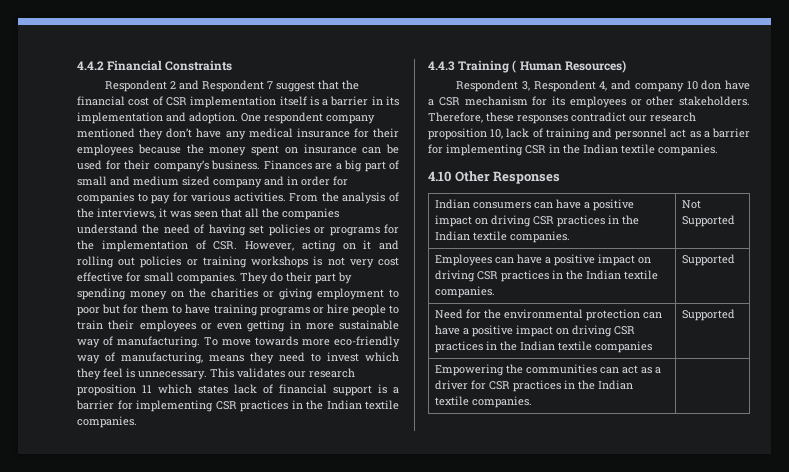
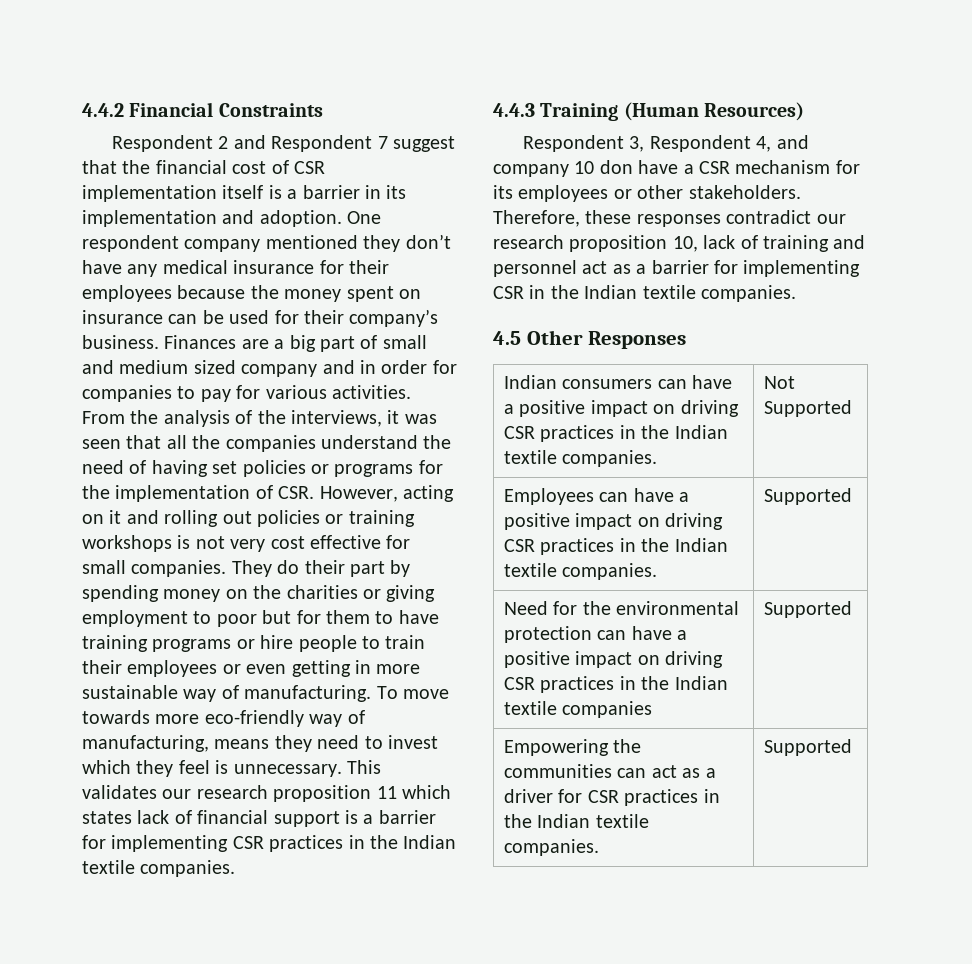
- 4.4.3 Training ( Human Resources)
+ 4.4.3 Training (Human Resources)
- 4.10 Other Responses
+ 4.5 Other Responses
- Empowering the communities can act as a driver for CSR practices in the Indian textile companies. |
+ Empowering the communities can act as a driver for CSR practices in the Indian textile companies. | Supported

